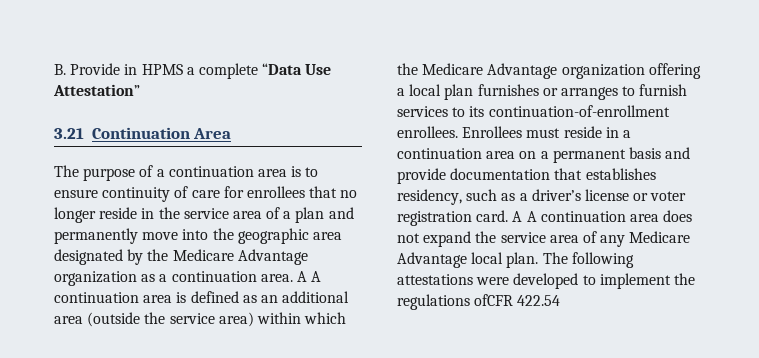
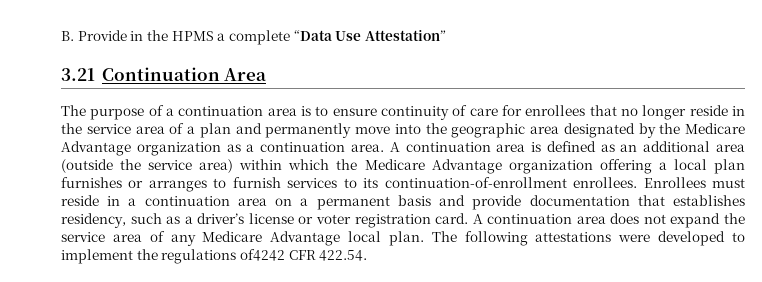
- B. Provide in HPMS a complete “Data Use Attestation”
+ B. Provide in the HPMS a complete “Data Use Attestation”
- A A continuation area is defined as an additional area (outside the service area) within which the Medicare Advantage organization offering a local plan furnishes or arranges to furnish services to its continuation-of-enrollment enrollees.
+ A continuation area is defined as an additional area (outside the service area) within which the Medicare Advantage organization offering a local plan furnishes or arranges to furnish services to its continuation-of-enrollment enrollees.
- A A continuation area does not expand the service area of any Medicare Advantage local plan.
+ A continuation area does not expand the service area of any Medicare Advantage local plan.
- The following attestations were developed to implement the regulations ofCFR 422.54
+ The following attestations were developed to implement the regulations of4242 CFR 422.54.

